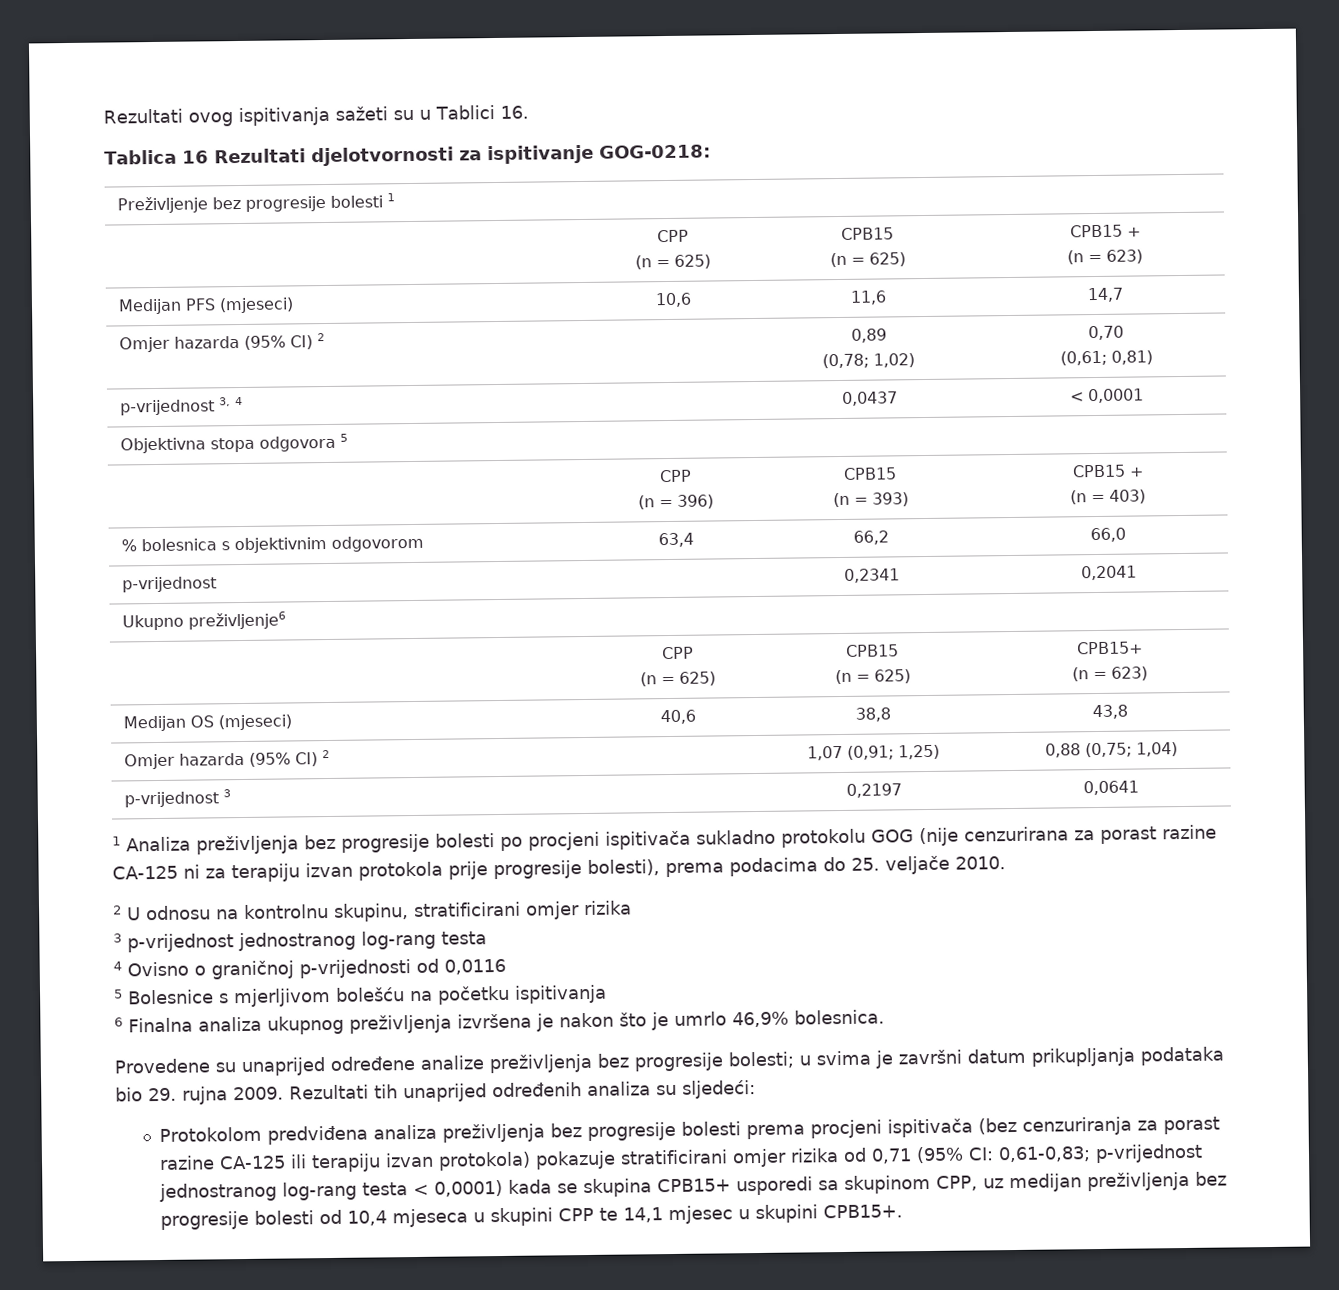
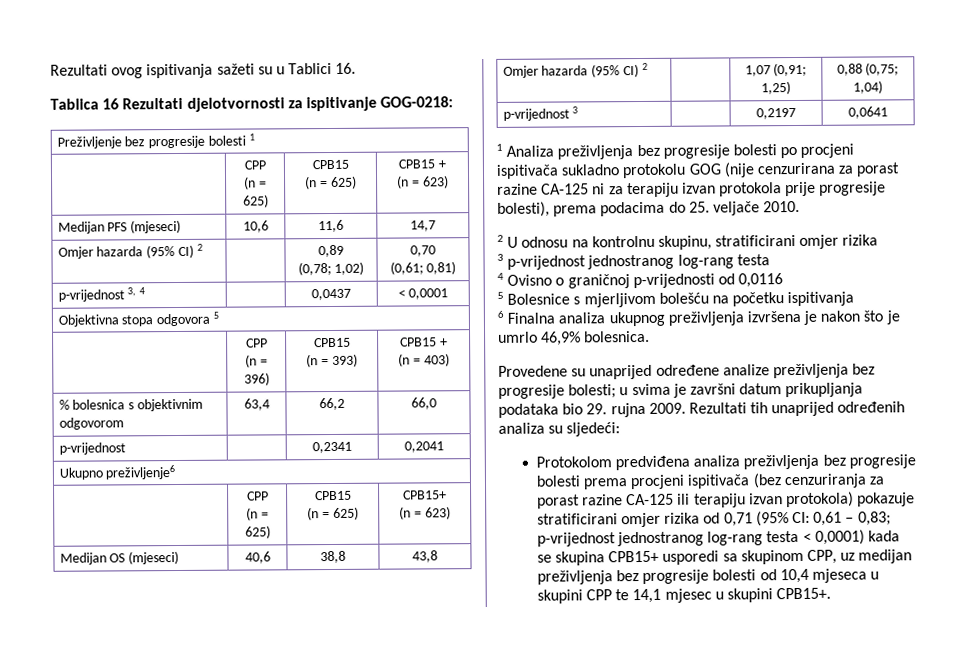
- Protokolom predviđena analiza preživljenja bez progresije bolesti prema procjeni ispitivača (bez cenzuriranja za porast razine CA-125 ili terapiju izvan protokola) pokazuje stratificirani omjer rizika od 0,71 (95% CI: 0,61-0,83; p-vrijednost jednostranog log-rang testa < 0,0001) kada se skupina CPB15+ usporedi sa skupinom CPP, uz medijan preživljenja bez progresije bolesti od 10,4 mjeseca u skupini CPP te 14,1 mjesec u skupini CPB15+.
+ Protokolom predviđena analiza preživljenja bez progresije bolesti prema procjeni ispitivača (bez cenzuriranja za porast razine CA-125 ili terapiju izvan protokola) pokazuje stratificirani omjer rizika od 0,71 (95% CI: 0,61 – 0,83; p-vrijednost jednostranog log-rang testa < 0,0001) kada se skupina CPB15+ usporedi sa skupinom CPP, uz medijan preživljenja bez progresije bolesti od 10,4 mjeseca u skupini CPP te 14,1 mjesec u skupini CPB15+.

